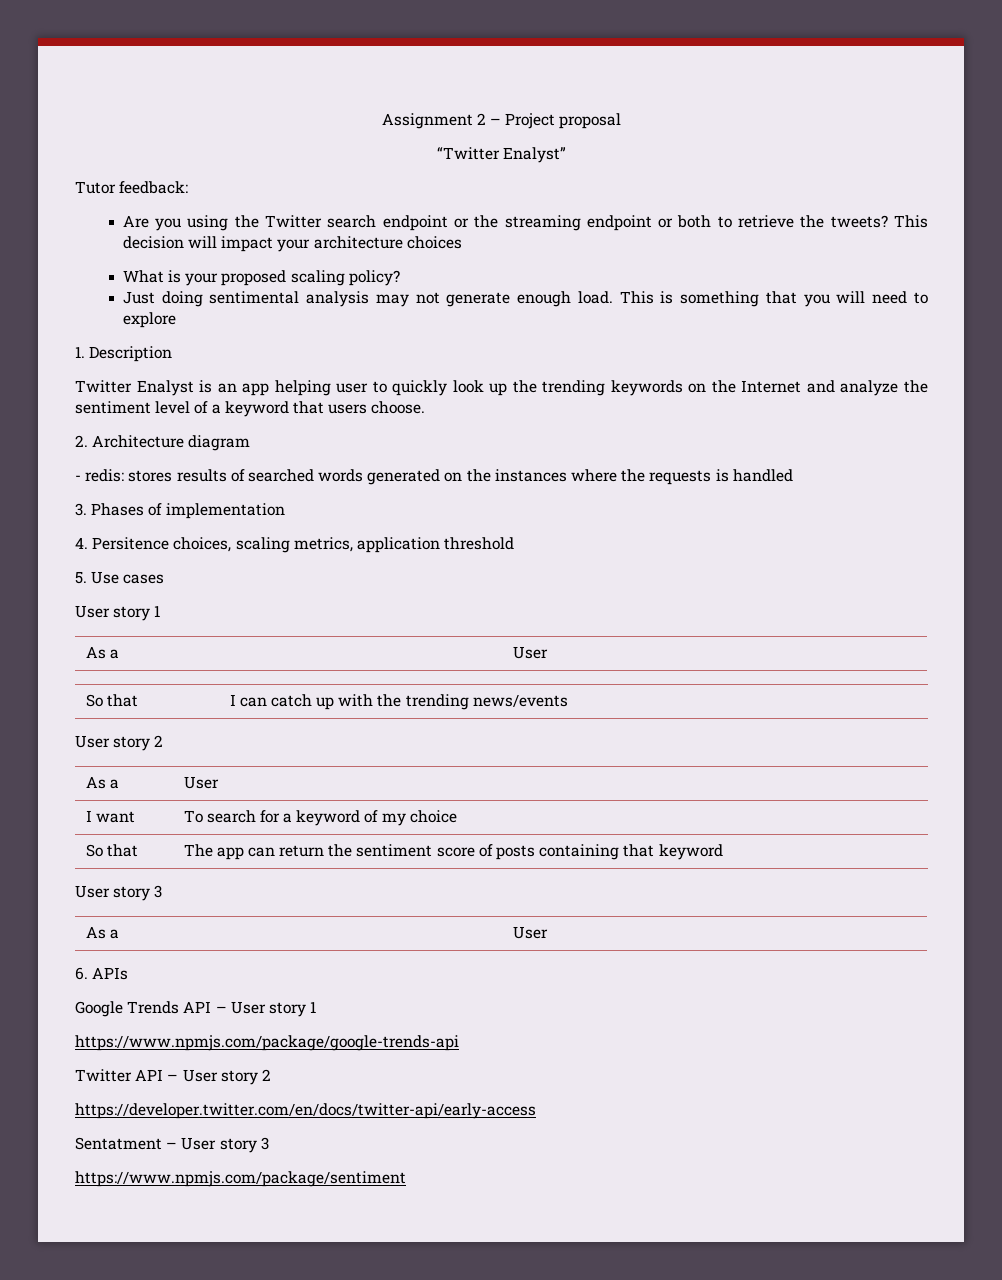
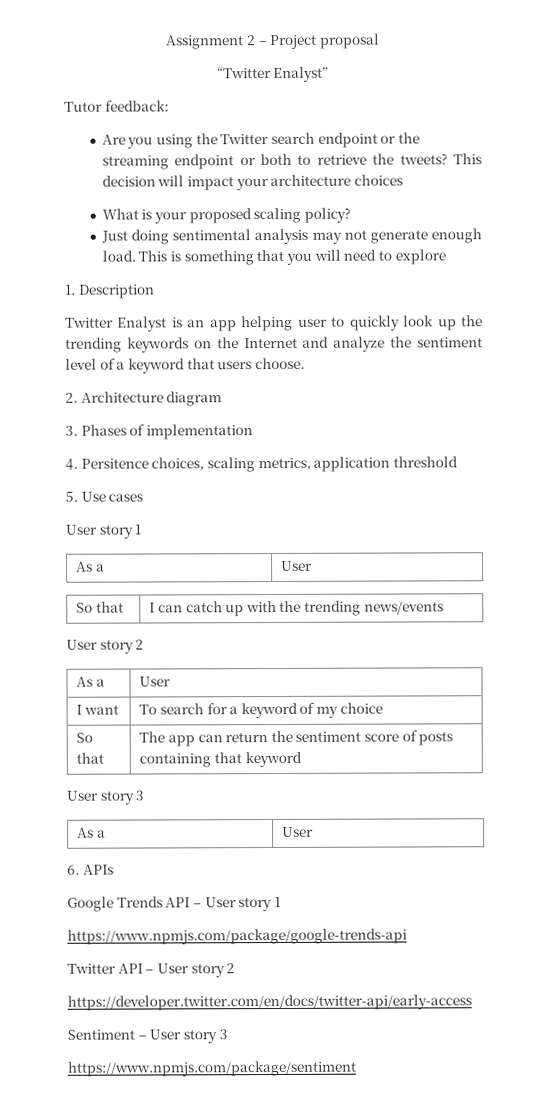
- - redis: stores results of searched words generated on the instances where the requests is handled
- Sentatment – User story 3
+ Sentiment – User story 3

